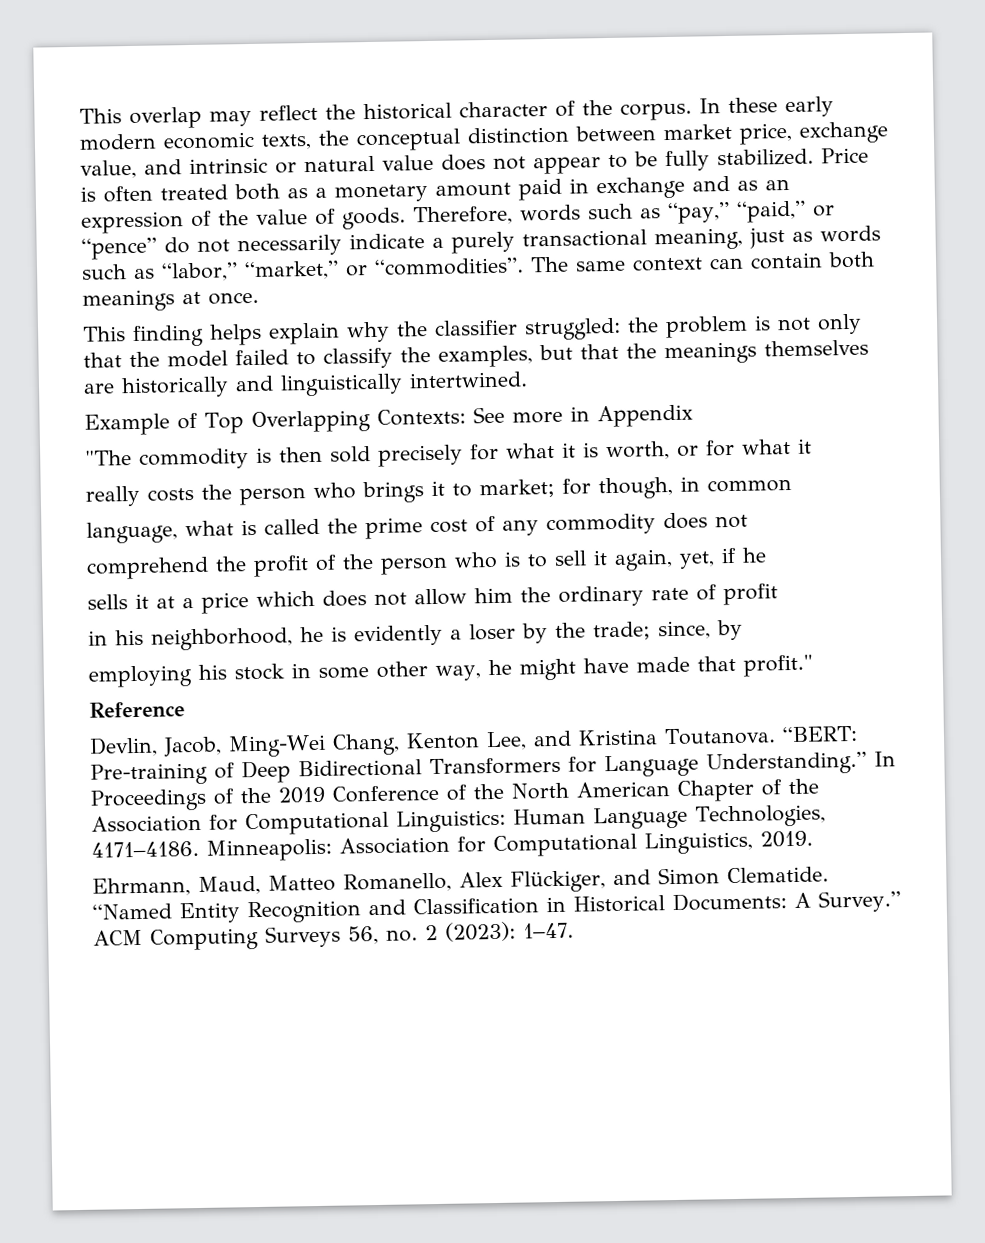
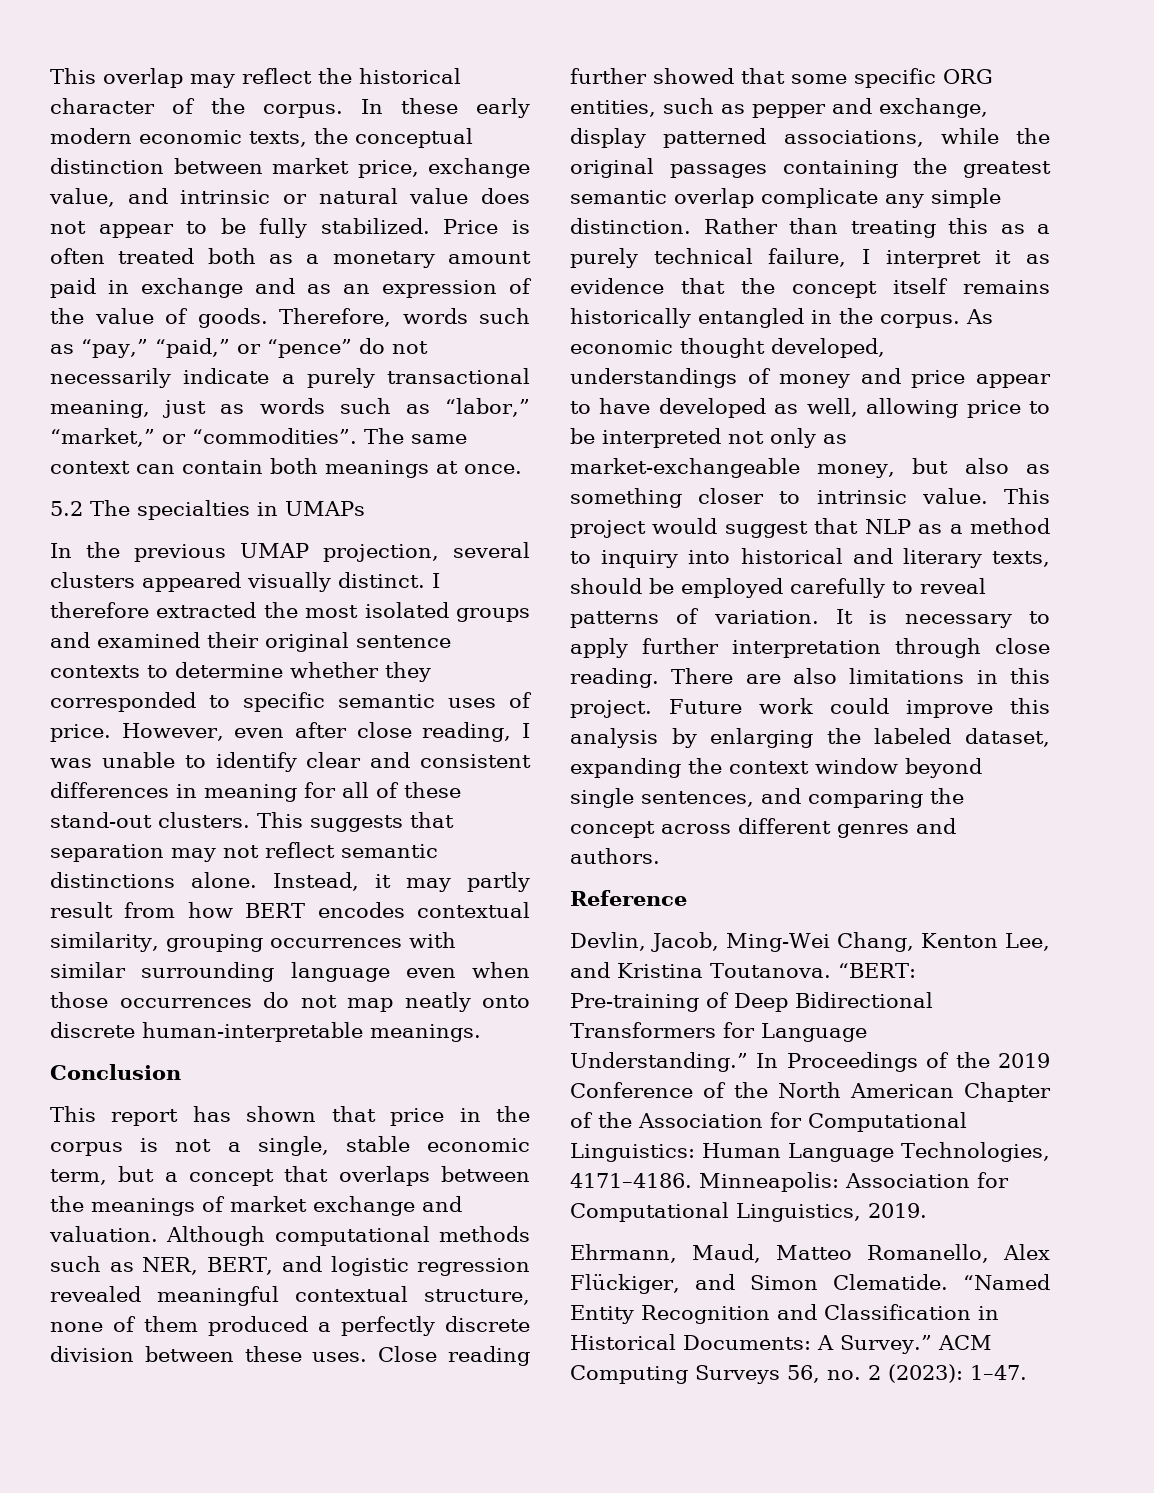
- This finding helps explain why the classifier struggled: the problem is not only that the model failed to classify the examples, but that the meanings themselves are historically and linguistically intertwined.
- Example of Top Overlapping Contexts: See more in Appendix
- "The commodity is then sold precisely for what it is worth, or for what it
- really costs the person who brings it to market; for though, in common
- language, what is called the prime cost of any commodity does not
- comprehend the profit of the person who is to sell it again, yet, if he
- sells it at a price which does not allow him the ordinary rate of profit
- in his neighborhood, he is evidently a loser by the trade; since, by
- employing his stock in some other way, he might have made that profit."
+ 5.2 The specialties in UMAPs
+ In the previous UMAP projection, several clusters appeared visually distinct. I therefore extracted the most isolated groups and examined their original sentence contexts to determine whether they corresponded to specific semantic uses of price. However, even after close reading, I was unable to identify clear and consistent differences in meaning for all of these stand-out clusters. This suggests that separation may not reflect semantic distinctions alone. Instead, it may partly result from how BERT encodes contextual similarity, grouping occurrences with similar surrounding language even when those occurrences do not map neatly onto discrete human-interpretable meanings.
+ Conclusion
+ This report has shown that price in the corpus is not a single, stable economic term, but a concept that overlaps between the meanings of market exchange and valuation. Although computational methods such as NER, BERT, and logistic regression revealed meaningful contextual structure, none of them produced a perfectly discrete division between these uses. Close reading further showed that some specific ORG entities, such as pepper and exchange, display patterned associations, while the original passages containing the greatest semantic overlap complicate any simple distinction. Rather than treating this as a purely technical failure, I interpret it as evidence that the concept itself remains historically entangled in the corpus. As economic thought developed, understandings of money and price appear to have developed as well, allowing price to be interpreted not only as market-exchangeable money, but also as something closer to intrinsic value. This project would suggest that NLP as a method to inquiry into historical and literary texts, should be employed carefully to reveal patterns of variation. It is necessary to apply further interpretation through close reading. There are also limitations in this project. Future work could improve this analysis by enlarging the labeled dataset, expanding the context window beyond single sentences, and comparing the concept across different genres and authors.

